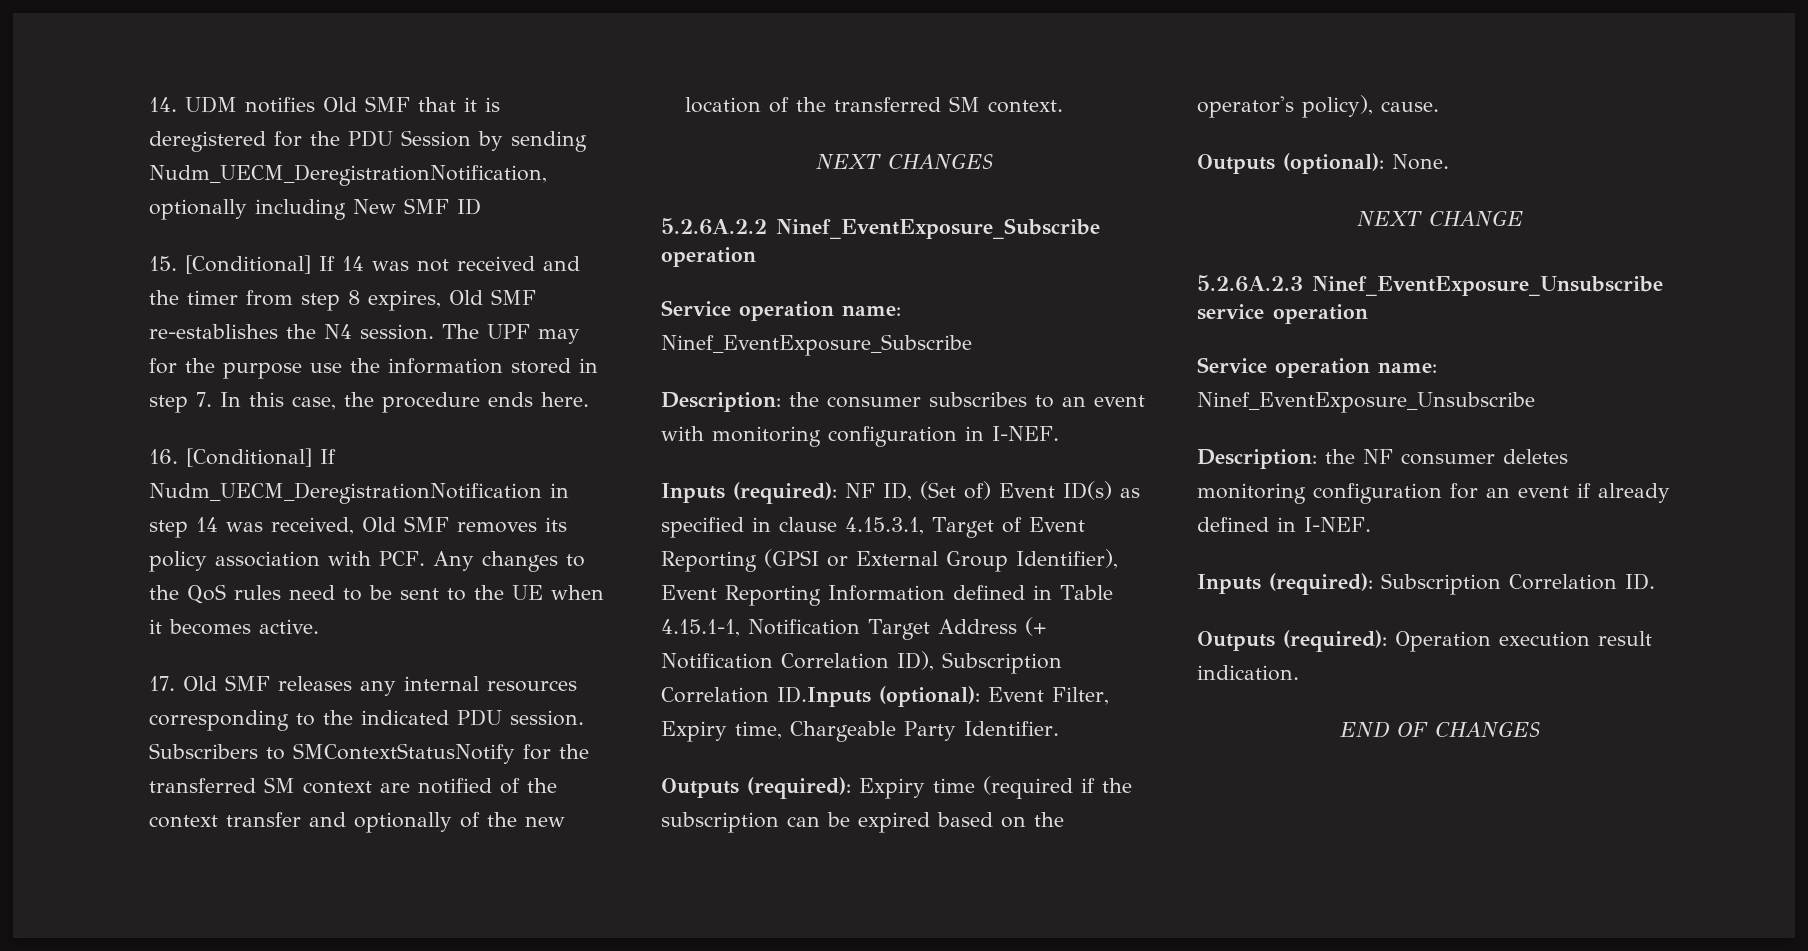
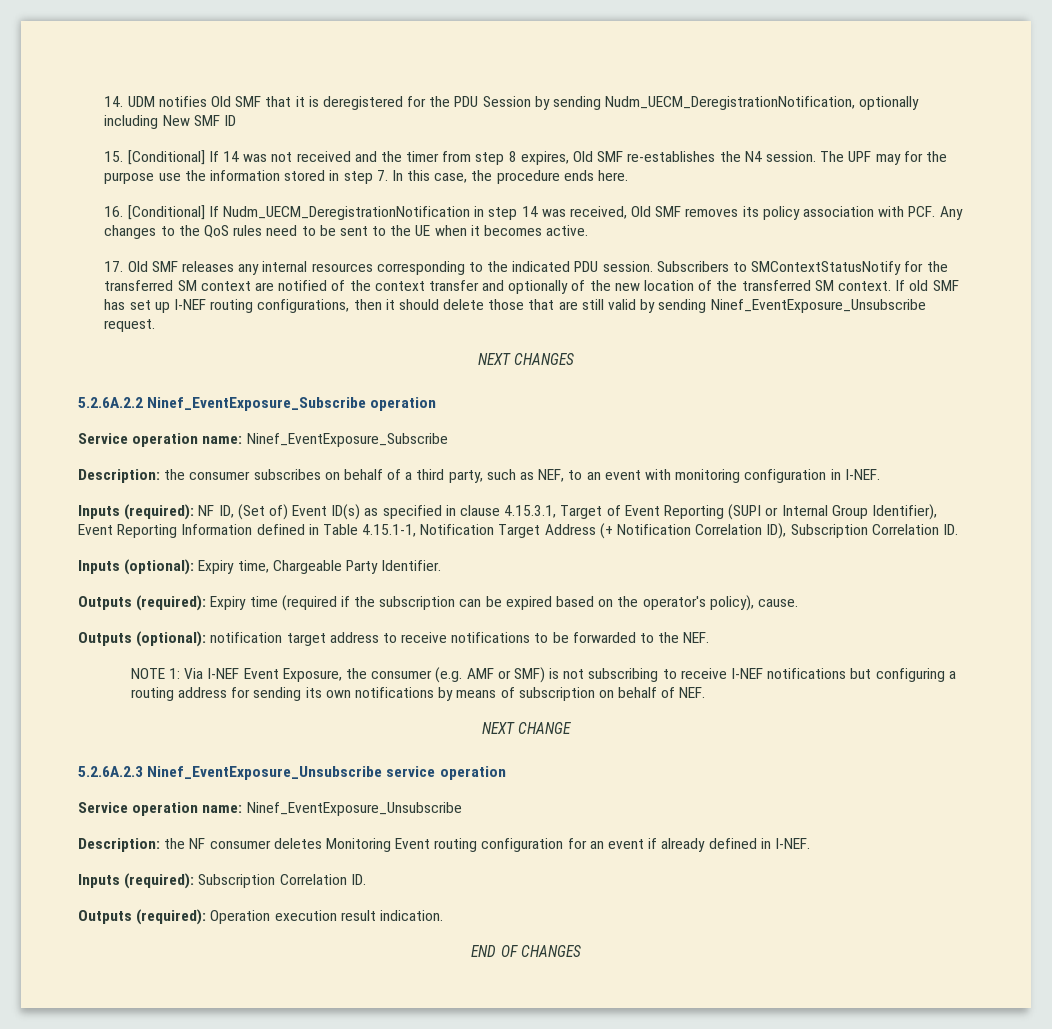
+ If old SMF has set up I-NEF routing configurations, then it should delete those that are still valid by sending Ninef_EventExposure_Unsubscribe request.
- Description: the consumer subscribes to an event with monitoring configuration in I-NEF.
+ Description: the consumer subscribes on behalf of a third party, such as NEF, to an event with monitoring configuration in I-NEF.
- Inputs (required): NF ID, (Set of) Event ID(s) as specified in clause 4.15.3.1, Target of Event Reporting (GPSI or External Group Identifier), Event Reporting Information defined in Table 4.15.1-1, Notification Target Address (+ Notification Correlation ID), Subscription Correlation ID.Inputs (optional): Event Filter, Expiry time, Chargeable Party Identifier.
+ Inputs (required): NF ID, (Set of) Event ID(s) as specified in clause 4.15.3.1, Target of Event Reporting (SUPI or Internal Group Identifier), Event Reporting Information defined in Table 4.15.1-1, Notification Target Address (+ Notification Correlation ID), Subscription Correlation ID.
+ Inputs (optional): Expiry time, Chargeable Party Identifier.
- Outputs (optional): None.
+ Outputs (optional): notification target address to receive notifications to be forwarded to the NEF.
+ NOTE 1: Via I-NEF Event Exposure, the consumer (e.g. AMF or SMF) is not subscribing to receive I-NEF notifications but configuring a routing address for sending its own notifications by means of subscription on behalf of NEF.
- Description: the NF consumer deletes monitoring configuration for an event if already defined in I-NEF.
+ Description: the NF consumer deletes Monitoring Event routing configuration for an event if already defined in I-NEF.

